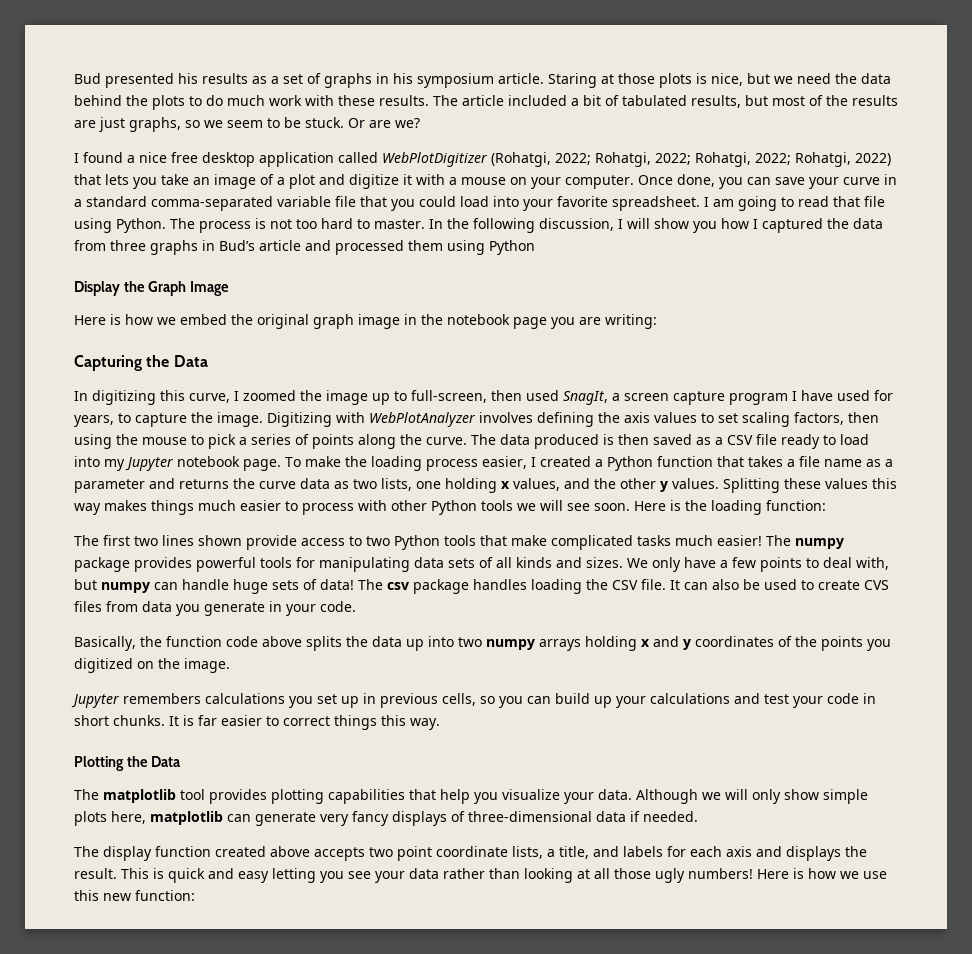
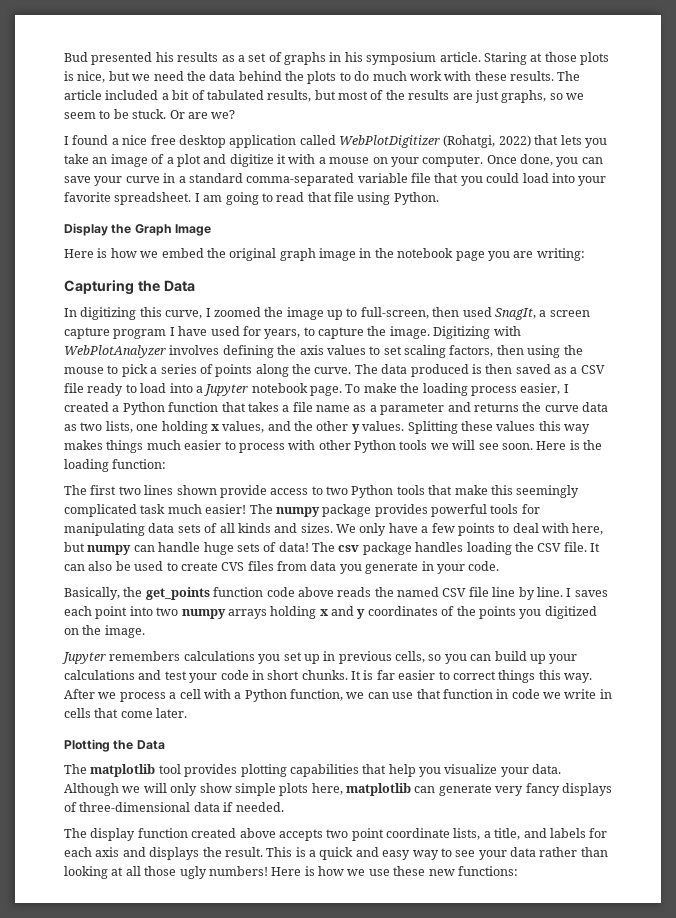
- I found a nice free desktop application called WebPlotDigitizer (Rohatgi, 2022; Rohatgi, 2022; Rohatgi, 2022; Rohatgi, 2022) that lets you take an image of a plot and digitize it with a mouse on your computer.
+ I found a nice free desktop application called WebPlotDigitizer (Rohatgi, 2022) that lets you take an image of a plot and digitize it with a mouse on your computer.
- The process is not too hard to master. In the following discussion, I will show you how I captured the data from three graphs in Bud’s article and processed them using Python
- The data produced is then saved as a CSV file ready to load into my Jupyter notebook page.
+ The data produced is then saved as a CSV file ready to load into a Jupyter notebook page.
- The first two lines shown provide access to two Python tools that make complicated tasks much easier!
+ The first two lines shown provide access to two Python tools that make this seemingly complicated task much easier!
- We only have a few points to deal with, but numpy can handle huge sets of data!
+ We only have a few points to deal with here, but numpy can handle huge sets of data!
- Basically, the function code above splits the data up into two numpy arrays holding x and y coordinates of the points you digitized on the image.
+ Basically, the get_points function code above reads the named CSV file line by line. I saves each point into two numpy arrays holding x and y coordinates of the points you digitized on the image.
+ After we process a cell with a Python function, we can use that function in code we write in cells that come later.
- This is quick and easy letting you see your data rather than looking at all those ugly numbers!
+ This is a quick and easy way to see your data rather than looking at all those ugly numbers!
- Here is how we use this new function:
+ Here is how we use these new functions:

